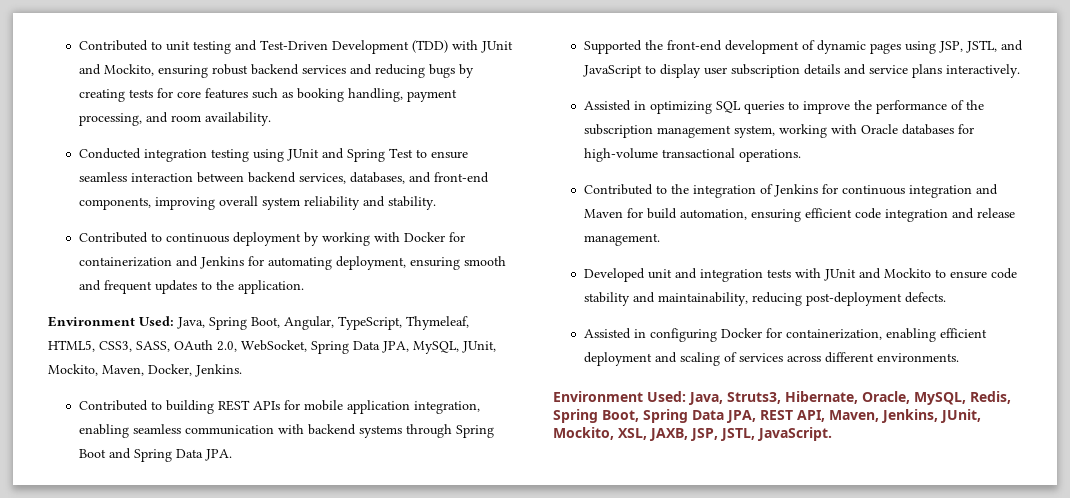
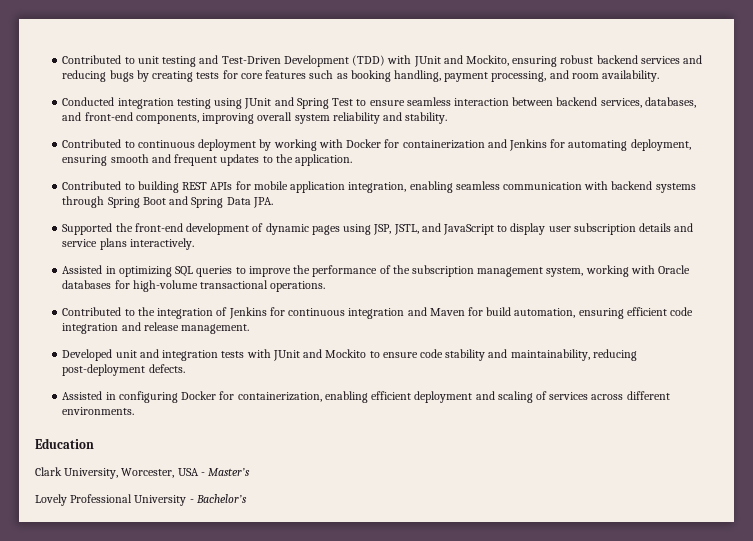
- Environment Used: Java, Spring Boot, Angular, TypeScript, Thymeleaf, HTML5, CSS3, SASS, OAuth 2.0, WebSocket, Spring Data JPA, MySQL, JUnit, Mockito, Maven, Docker, Jenkins.
- Environment Used: Java, Struts3, Hibernate, Oracle, MySQL, Redis, Spring Boot, Spring Data JPA, REST API, Maven, Jenkins, JUnit, Mockito, XSL, JAXB, JSP, JSTL, JavaScript.
+ Education
+ Clark University, Worcester, USA - Master’s
+ Lovely Professional University - Bachelor’s

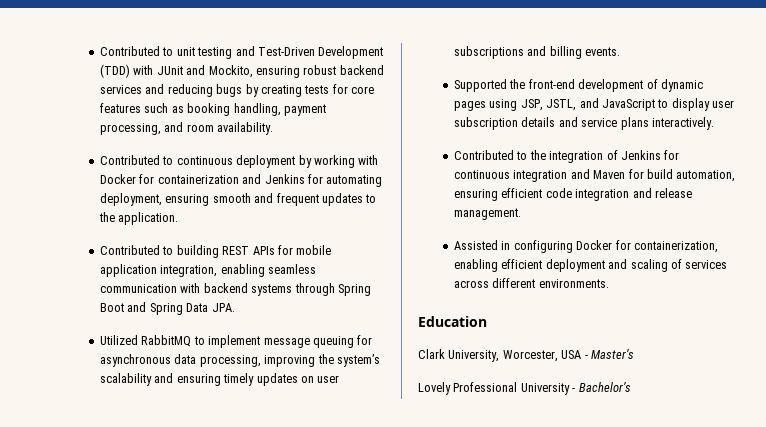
- Conducted integration testing using JUnit and Spring Test to ensure seamless interaction between backend services, databases, and front-end components, improving overall system reliability and stability.
+ Utilized RabbitMQ to implement message queuing for asynchronous data processing, improving the system’s scalability and ensuring timely updates on user subscriptions and billing events.
- Assisted in optimizing SQL queries to improve the performance of the subscription management system, working with Oracle databases for high-volume transactional operations.
- Developed unit and integration tests with JUnit and Mockito to ensure code stability and maintainability, reducing post-deployment defects.

